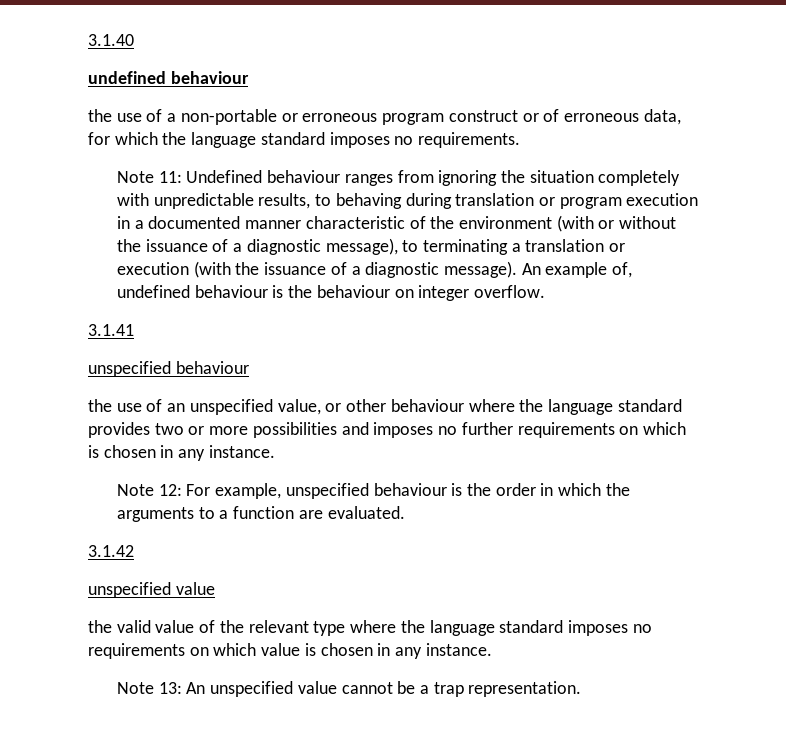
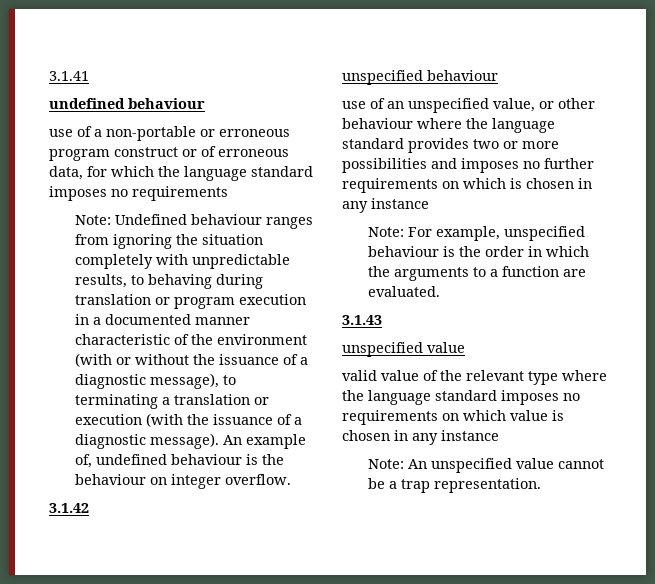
- 3.1.40
+ 3.1.41
- the use of a non-portable or erroneous program construct or of erroneous data, for which the language standard imposes no requirements.
- Note 11:
+ use of a non-portable or erroneous program construct or of erroneous data, for which the language standard imposes no requirements
+ Note:
- 3.1.41
+ 3.1.42
- the use of an unspecified value, or other behaviour where the language standard provides two or more possibilities and imposes no further requirements on which is chosen in any instance.
- Note 12: For example, unspecified behaviour is the order in which the arguments to a function are evaluated.
+ use of an unspecified value, or other behaviour where the language standard provides two or more possibilities and imposes no further requirements on which is chosen in any instance
+ Note: For example, unspecified behaviour is the order in which the arguments to a function are evaluated.
- 3.1.42
+ 3.1.43
- the valid value of the relevant type where the language standard imposes no requirements on which value is chosen in any instance.
- Note 13: An unspecified value cannot be a trap representation.
+ valid value of the relevant type where the language standard imposes no requirements on which value is chosen in any instance
+ Note: An unspecified value cannot be a trap representation.

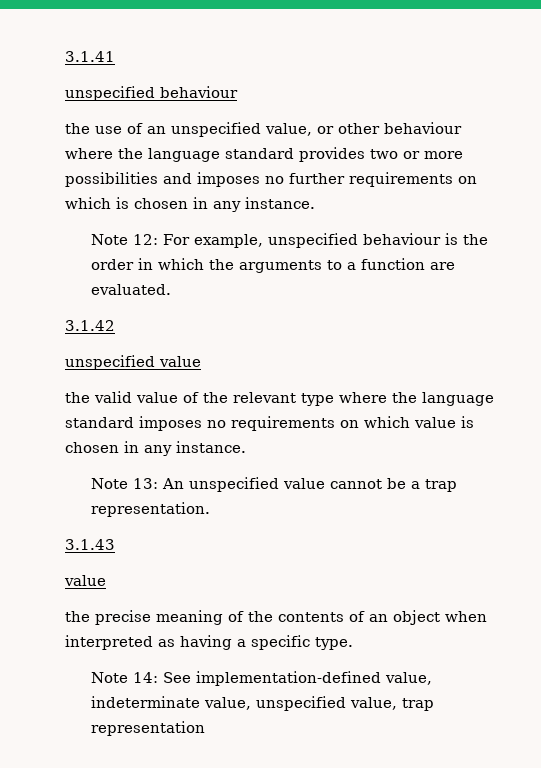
  3.1.41
- undefined behaviour
- use of a non-portable or erroneous program construct or of erroneous data, for which the language standard imposes no requirements
- Note: Undefined behaviour ranges from ignoring the situation completely with unpredictable results, to behaving during translation or program execution in a documented manner characteristic of the environment (with or without the issuance of a diagnostic message), to terminating a translation or execution (with the issuance of a diagnostic message). An example of, undefined behaviour is the behaviour on integer overflow.
- 3.1.42
- use of an unspecified value, or other behaviour where the language standard provides two or more possibilities and imposes no further requirements on which is chosen in any instance
- Note: For example, unspecified behaviour is the order in which the arguments to a function are evaluated.
+ the use of an unspecified value, or other behaviour where the language standard provides two or more possibilities and imposes no further requirements on which is chosen in any instance.
+ Note 12: For example, unspecified behaviour is the order in which the arguments to a function are evaluated.
- 3.1.43
+ 3.1.42
- valid value of the relevant type where the language standard imposes no requirements on which value is chosen in any instance
- Note: An unspecified value cannot be a trap representation.
+ the valid value of the relevant type where the language standard imposes no requirements on which value is chosen in any instance.
+ Note 13: An unspecified value cannot be a trap representation.
+ 3.1.43
+ value
+ the precise meaning of the contents of an object when interpreted as having a specific type.
+ Note 14: See implementation-defined value, indeterminate value, unspecified value, trap representation

